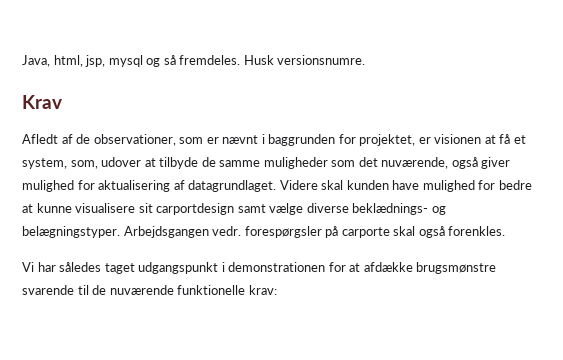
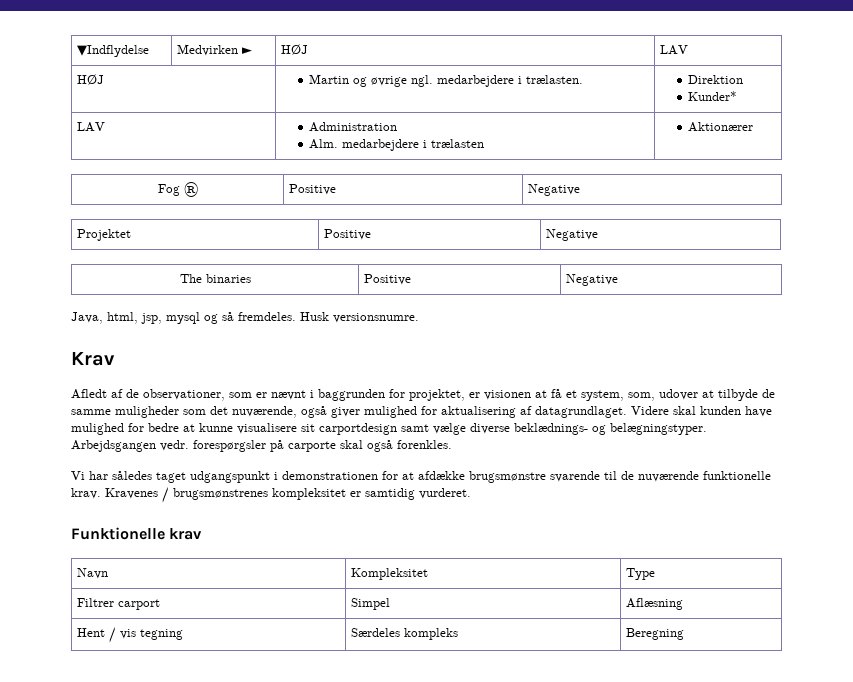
+ ▼Indflydelse | Medvirken ► | HØJ | LAV
+ HØJ | Martin og øvrige ngl. medarbejdere i trælasten. | Direktion
+ Kunder*
+ LAV | Administration
+ Alm. medarbejdere i trælasten | Aktionærer
+ Fog ® | Positive | Negative
+ Projektet | Positive | Negative
+ The binaries | Positive | Negative
- Vi har således taget udgangspunkt i demonstrationen for at afdække brugsmønstre svarende til de nuværende funktionelle krav:
+ Vi har således taget udgangspunkt i demonstrationen for at afdække brugsmønstre svarende til de nuværende funktionelle krav. Kravenes / brugsmønstrenes kompleksitet er samtidig vurderet.
+ Funktionelle krav
+ Navn | Kompleksitet | Type
+ Filtrer carport | Simpel | Aflæsning
+ Hent / vis tegning | Særdeles kompleks | Beregning

